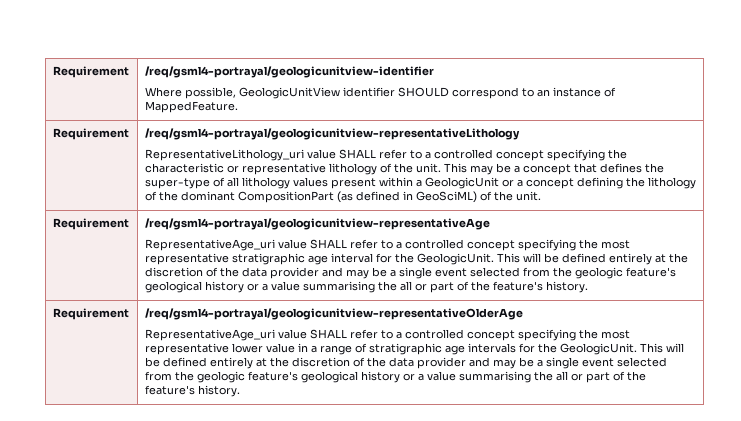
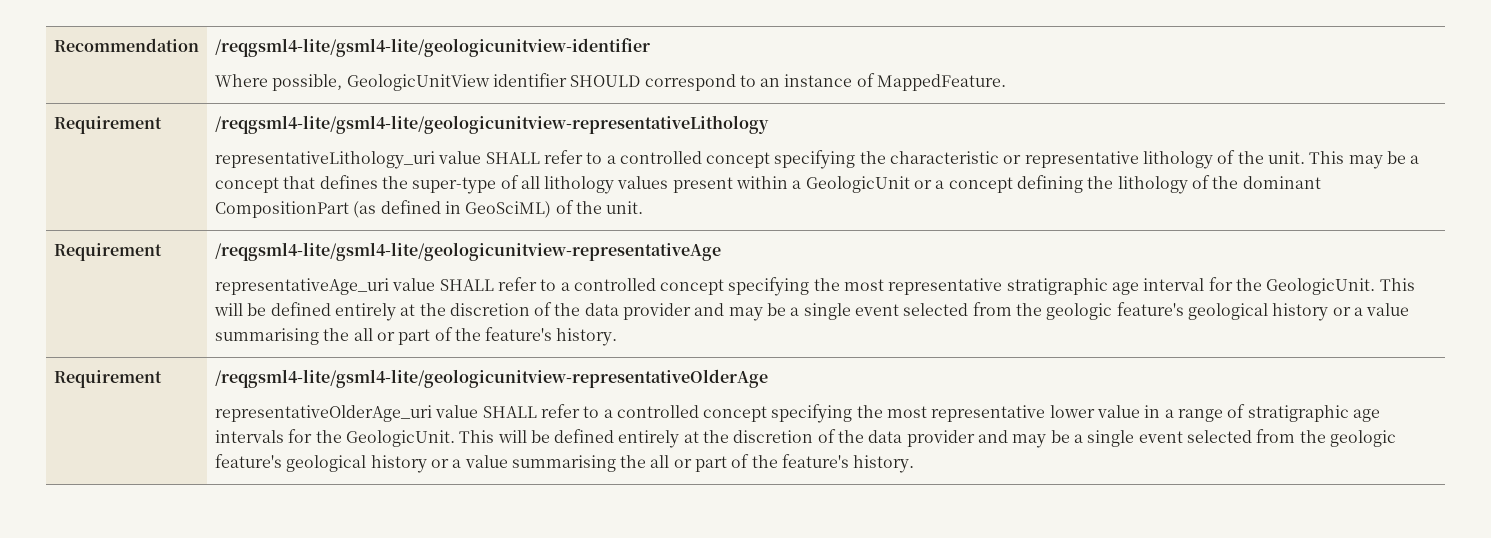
- Requirement | /req/gsml4-portrayal/geologicunitview-identifier
+ Recommendation | /reqgsml4-lite/gsml4-lite/geologicunitview-identifier
- /req/gsml4-portrayal/geologicunitview-representativeLithology
- RepresentativeLithology_uri value SHALL refer to a controlled concept specifying the characteristic or representative lithology of the unit.
+ /reqgsml4-lite/gsml4-lite/geologicunitview-representativeLithology
+ representativeLithology_uri value SHALL refer to a controlled concept specifying the characteristic or representative lithology of the unit.
- /req/gsml4-portrayal/geologicunitview-representativeAge
- RepresentativeAge_uri value SHALL refer to a controlled concept specifying the most representative stratigraphic age interval for the GeologicUnit.
+ /reqgsml4-lite/gsml4-lite/geologicunitview-representativeAge
+ representativeAge_uri value SHALL refer to a controlled concept specifying the most representative stratigraphic age interval for the GeologicUnit.
- /req/gsml4-portrayal/geologicunitview-representativeOlderAge
- RepresentativeAge_uri value SHALL refer to a controlled concept specifying the most representative lower value in a range of stratigraphic age intervals for the GeologicUnit.
+ /reqgsml4-lite/gsml4-lite/geologicunitview-representativeOlderAge
+ representativeOlderAge_uri value SHALL refer to a controlled concept specifying the most representative lower value in a range of stratigraphic age intervals for the GeologicUnit.

